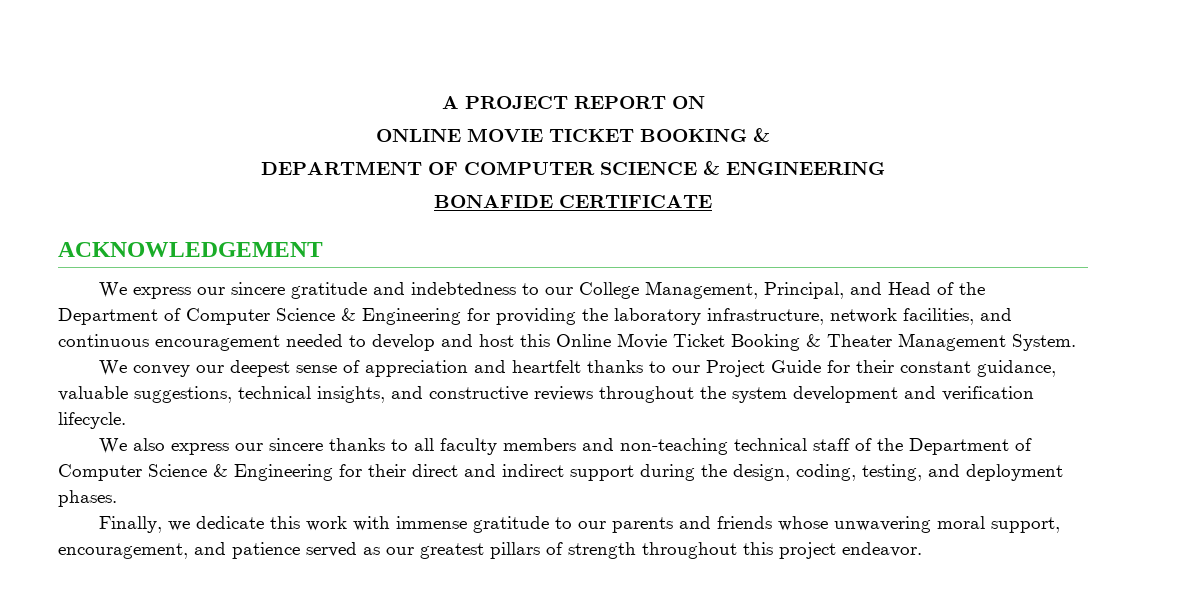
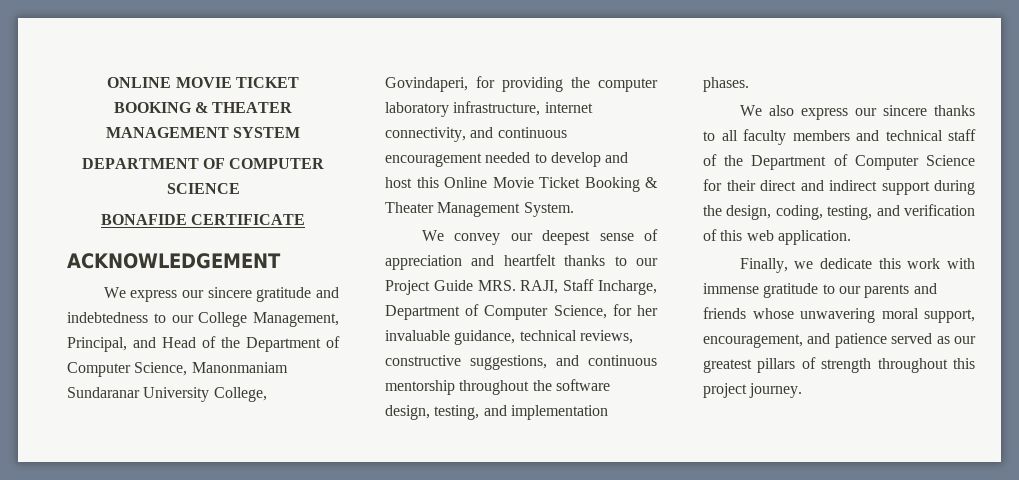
- A PROJECT REPORT ON
- ONLINE MOVIE TICKET BOOKING &
+ ONLINE MOVIE TICKET BOOKING & THEATER MANAGEMENT SYSTEM
- DEPARTMENT OF COMPUTER SCIENCE & ENGINEERING
+ DEPARTMENT OF COMPUTER SCIENCE
- We express our sincere gratitude and indebtedness to our College Management, Principal, and Head of the Department of Computer Science & Engineering for providing the laboratory infrastructure, network facilities, and continuous encouragement needed to develop and host this Online Movie Ticket Booking & Theater Management System.
+ We express our sincere gratitude and indebtedness to our College Management, Principal, and Head of the Department of Computer Science, Manonmaniam Sundaranar University College, Govindaperi, for providing the computer laboratory infrastructure, internet connectivity, and continuous encouragement needed to develop and host this Online Movie Ticket Booking & Theater Management System.
- We convey our deepest sense of appreciation and heartfelt thanks to our Project Guide for their constant guidance, valuable suggestions, technical insights, and constructive reviews throughout the system development and verification lifecycle.
+ We convey our deepest sense of appreciation and heartfelt thanks to our Project Guide MRS. RAJI, Staff Incharge, Department of Computer Science, for her invaluable guidance, technical reviews, constructive suggestions, and continuous mentorship throughout the software design, testing, and implementation phases.
- We also express our sincere thanks to all faculty members and non-teaching technical staff of the Department of Computer Science & Engineering for their direct and indirect support during the design, coding, testing, and deployment phases.
+ We also express our sincere thanks to all faculty members and technical staff of the Department of Computer Science for their direct and indirect support during the design, coding, testing, and verification of this web application.
- Finally, we dedicate this work with immense gratitude to our parents and friends whose unwavering moral support, encouragement, and patience served as our greatest pillars of strength throughout this project endeavor.
+ Finally, we dedicate this work with immense gratitude to our parents and friends whose unwavering moral support, encouragement, and patience served as our greatest pillars of strength throughout this project journey.

